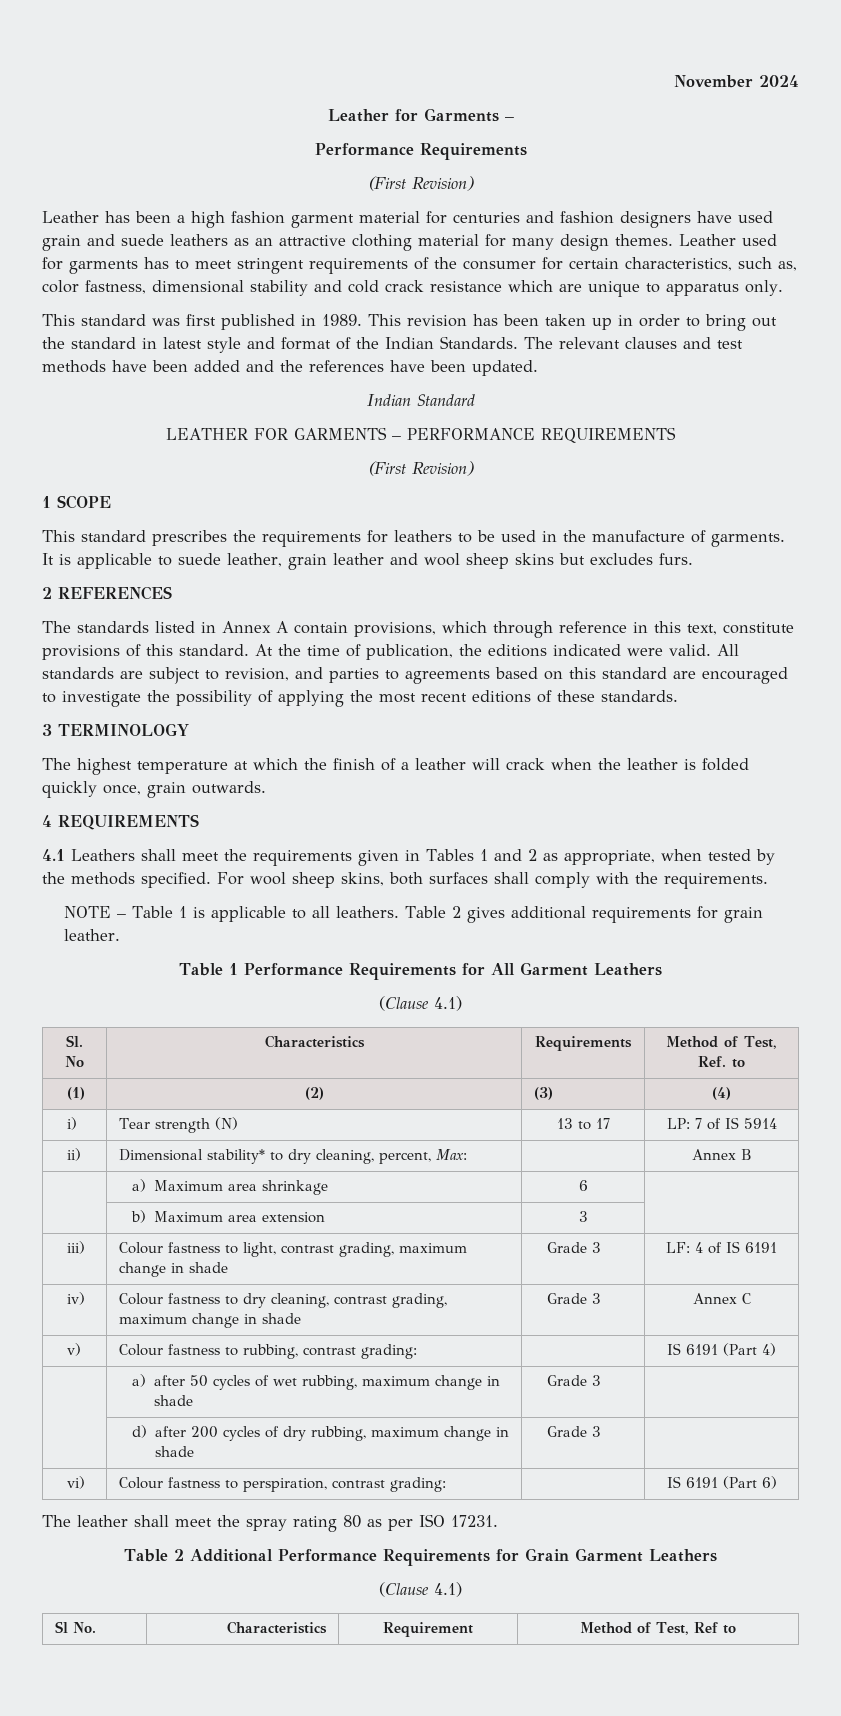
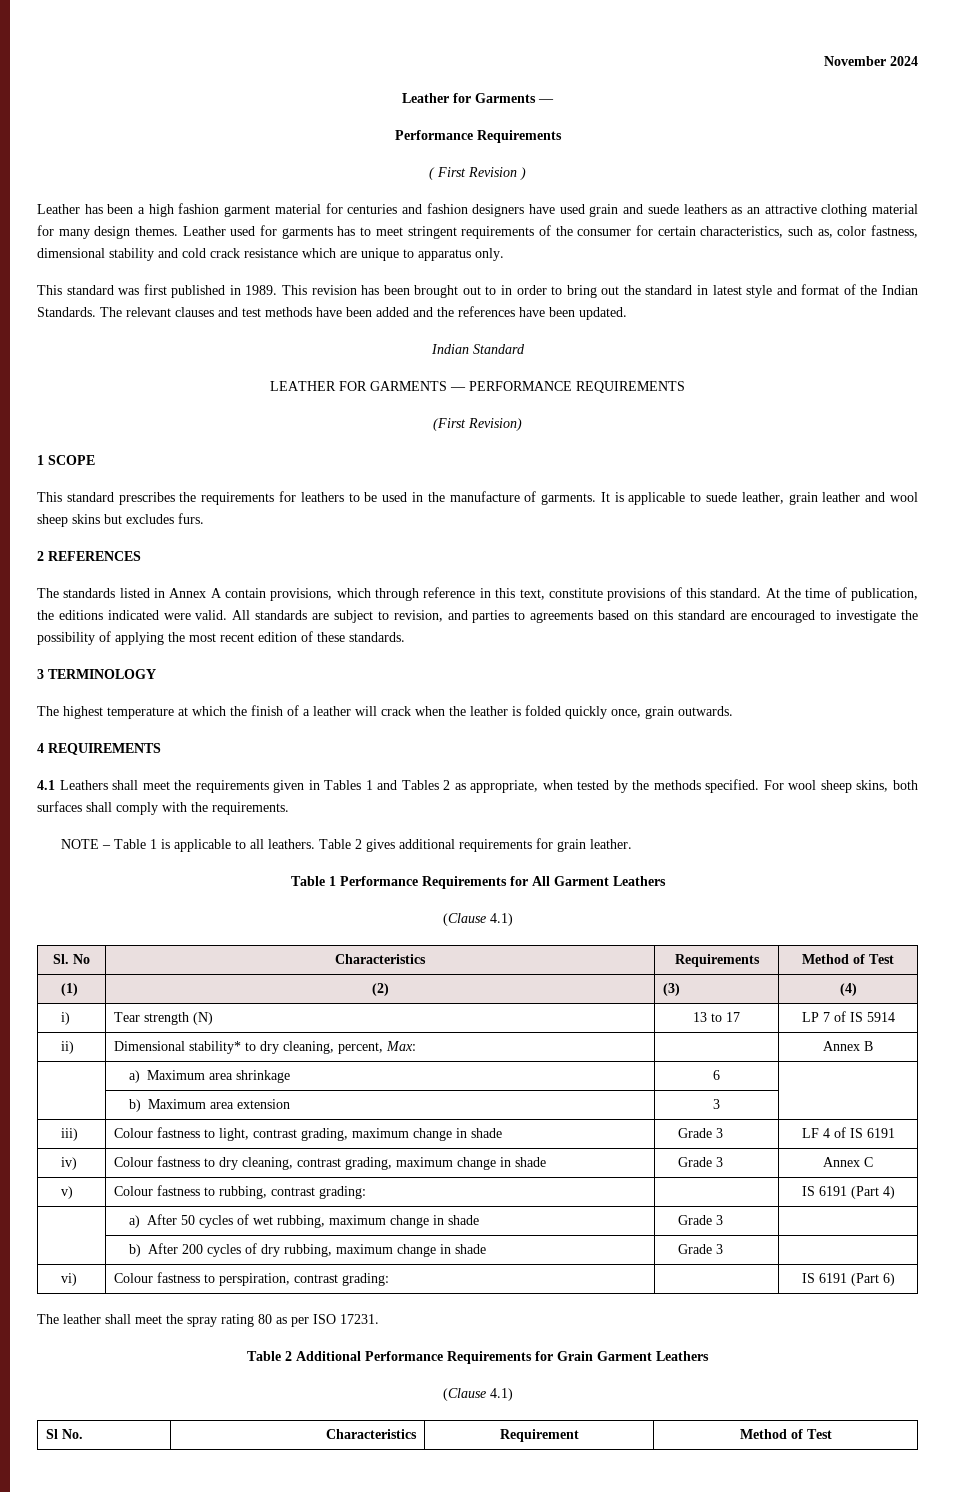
- Leather for Garments –
+ Leather for Garments —
  Performance Requirements
- (First Revision)
+ ( First Revision )
- This revision has been taken up in order to bring out the standard in latest style and format of the Indian Standards.
+ This revision has been brought out to in order to bring out the standard in latest style and format of the Indian Standards.
- LEATHER FOR GARMENTS – PERFORMANCE REQUIREMENTS
+ LEATHER FOR GARMENTS — PERFORMANCE REQUIREMENTS
- All standards are subject to revision, and parties to agreements based on this standard are encouraged to investigate the possibility of applying the most recent editions of these standards.
+ All standards are subject to revision, and parties to agreements based on this standard are encouraged to investigate the possibility of applying the most recent edition of these standards.
- 4.1 Leathers shall meet the requirements given in Tables 1 and 2 as appropriate, when tested by the methods specified.
+ 4.1 Leathers shall meet the requirements given in Tables 1 and Tables 2 as appropriate, when tested by the methods specified.
- Sl. No | Characteristics | Requirements | Method of Test, Ref. to
+ Sl. No | Characteristics | Requirements | Method of Test
- i) | Tear strength (N) | 13 to 17 | LP: 7 of IS 5914
+ i) | Tear strength (N) | 13 to 17 | LP 7 of IS 5914
- iii) | Colour fastness to light, contrast grading, maximum change in shade | Grade 3 | LF: 4 of IS 6191
+ iii) | Colour fastness to light, contrast grading, maximum change in shade | Grade 3 | LF 4 of IS 6191
- | a) after 50 cycles of wet rubbing, maximum change in shade | Grade 3 |
+ | a) After 50 cycles of wet rubbing, maximum change in shade | Grade 3 |
- | d) after 200 cycles of dry rubbing, maximum change in shade | Grade 3 |
+ | b) After 200 cycles of dry rubbing, maximum change in shade | Grade 3 |
- Sl No. | Characteristics | Requirement | Method of Test, Ref to
+ Sl No. | Characteristics | Requirement | Method of Test

